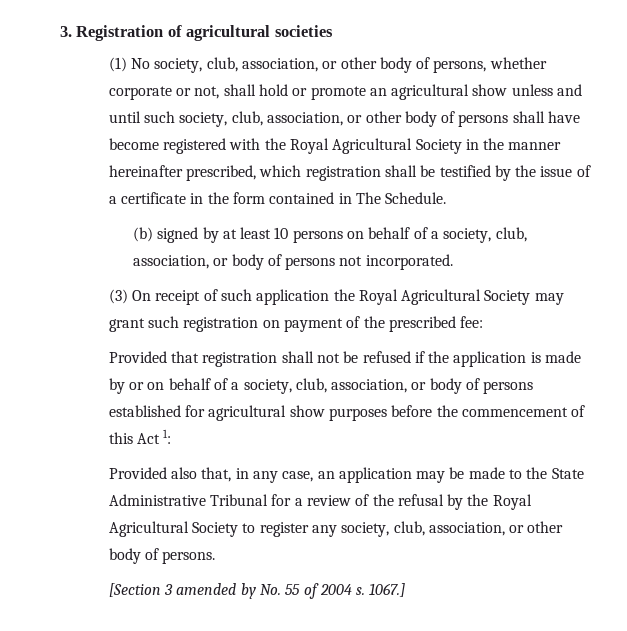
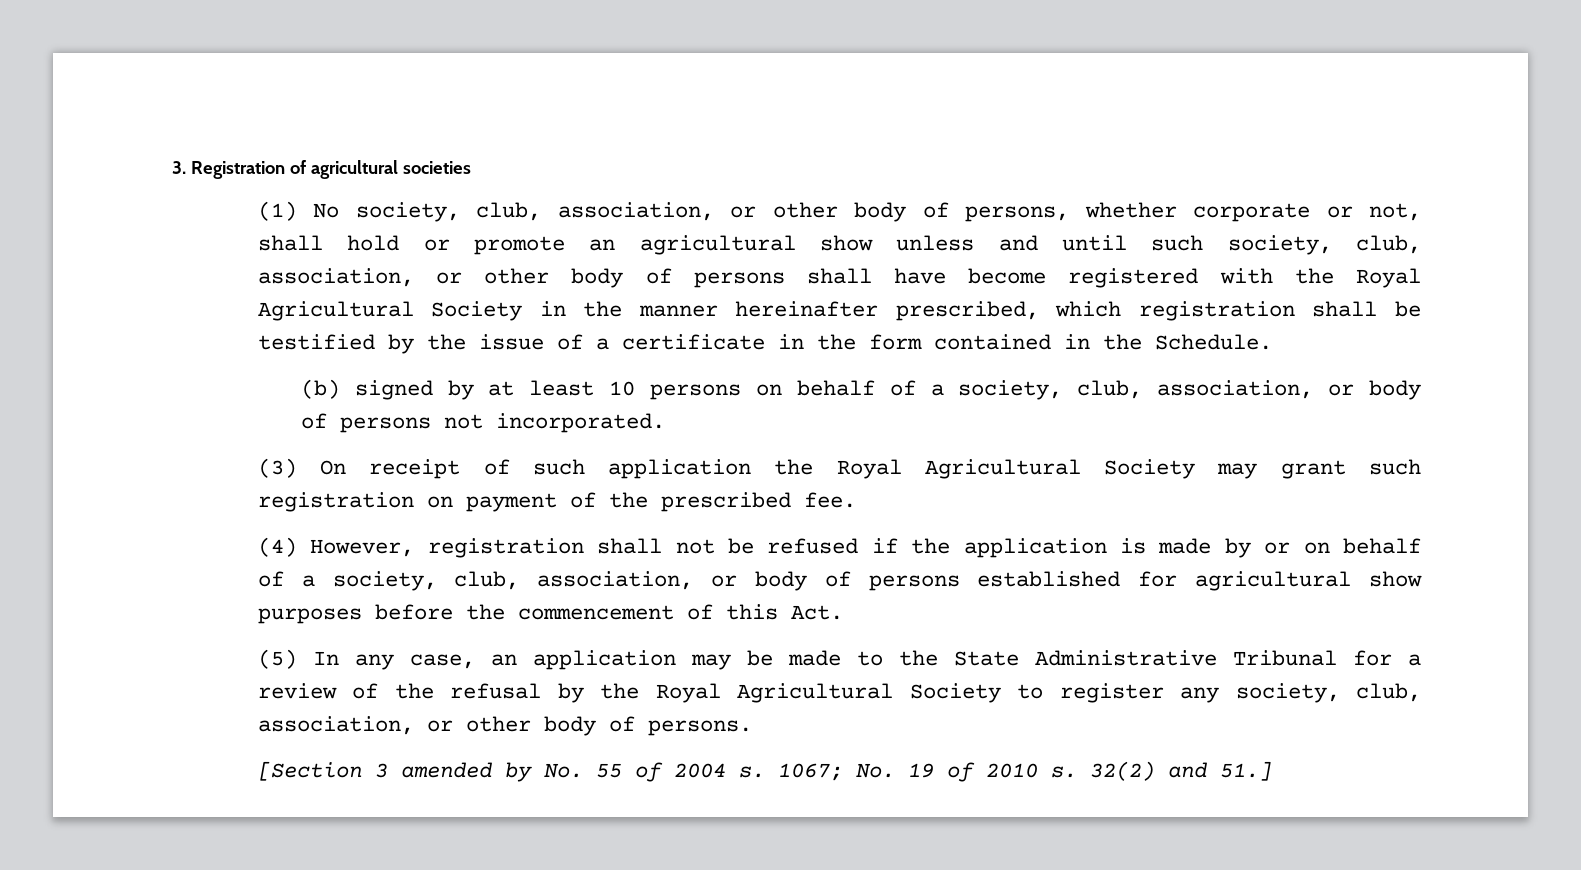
- (1) No society, club, association, or other body of persons, whether corporate or not, shall hold or promote an agricultural show unless and until such society, club, association, or other body of persons shall have become registered with the Royal Agricultural Society in the manner hereinafter prescribed, which registration shall be testified by the issue of a certificate in the form contained in The Schedule.
+ (1) No society, club, association, or other body of persons, whether corporate or not, shall hold or promote an agricultural show unless and until such society, club, association, or other body of persons shall have become registered with the Royal Agricultural Society in the manner hereinafter prescribed, which registration shall be testified by the issue of a certificate in the form contained in the Schedule.
- (3) On receipt of such application the Royal Agricultural Society may grant such registration on payment of the prescribed fee:
- Provided that registration shall not be refused if the application is made by or on behalf of a society, club, association, or body of persons established for agricultural show purposes before the commencement of this Act 1:
- Provided also that, in any case, an application may be made to the State Administrative Tribunal for a review of the refusal by the Royal Agricultural Society to register any society, club, association, or other body of persons.
+ (3) On receipt of such application the Royal Agricultural Society may grant such registration on payment of the prescribed fee.
+ (4) However, registration shall not be refused if the application is made by or on behalf of a society, club, association, or body of persons established for agricultural show purposes before the commencement of this Act.
+ (5) In any case, an application may be made to the State Administrative Tribunal for a review of the refusal by the Royal Agricultural Society to register any society, club, association, or other body of persons.
- 1067.]
+ 1067; No. 19 of 2010 s. 32(2) and 51.]

